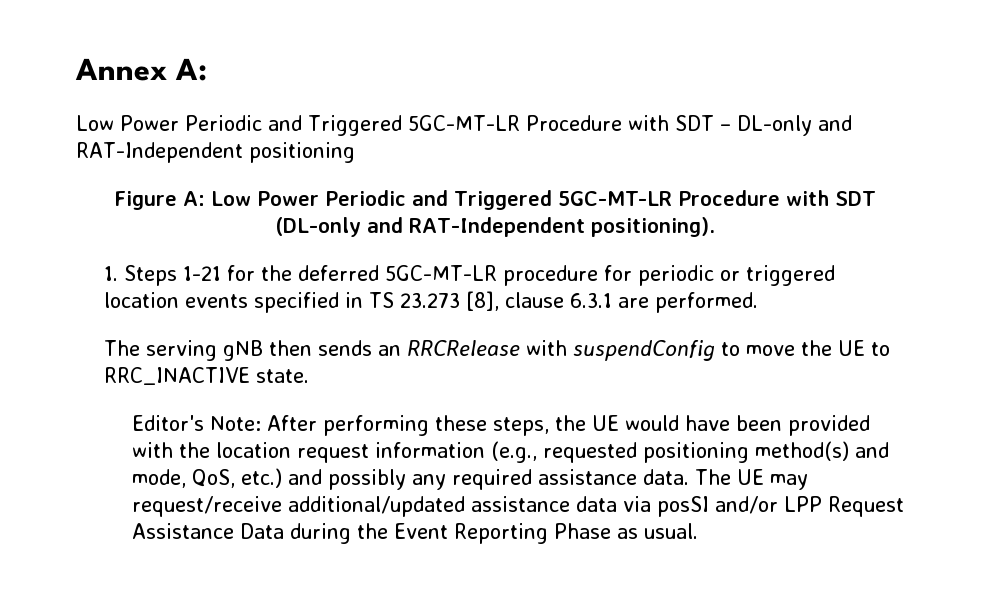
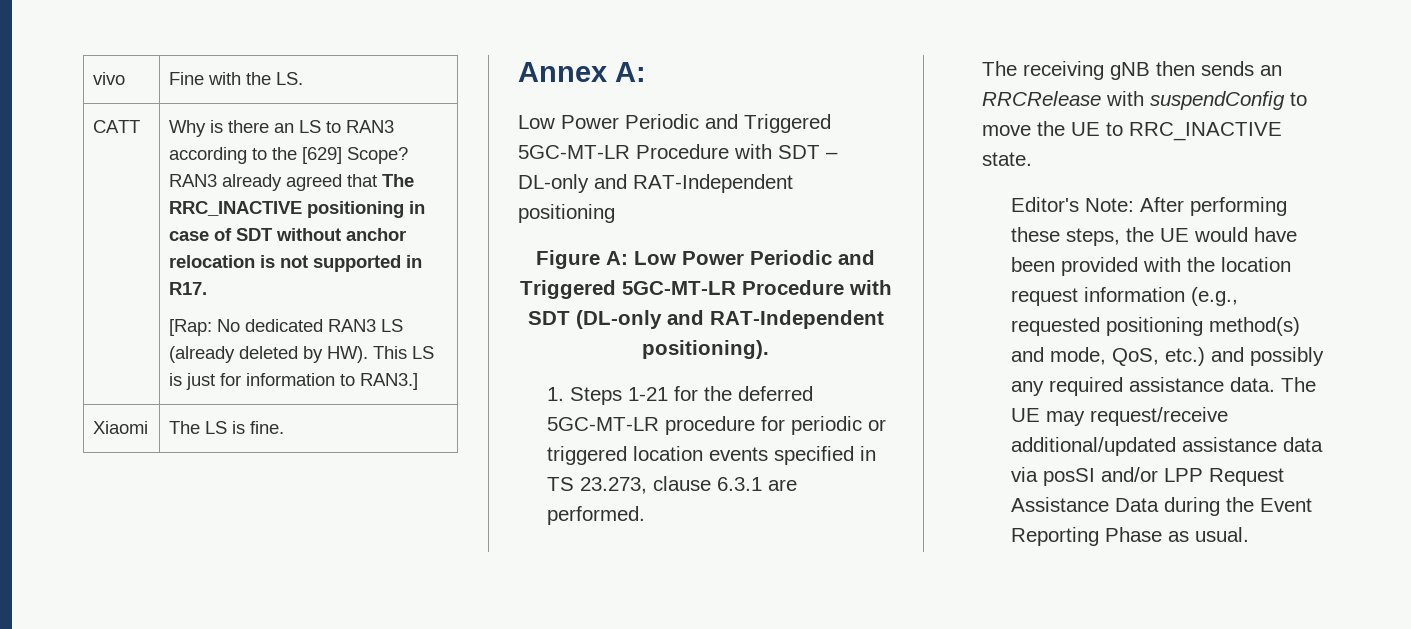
+ vivo | Fine with the LS.
+ CATT | Why is there an LS to RAN3 according to the [629] Scope? RAN3 already agreed that The RRC_INACTIVE positioning in case of SDT without anchor relocation is not supported in R17.
+ [Rap: No dedicated RAN3 LS (already deleted by HW). This LS is just for information to RAN3.]
+ Xiaomi | The LS is fine.
- 1. Steps 1-21 for the deferred 5GC-MT-LR procedure for periodic or triggered location events specified in TS 23.273 [8], clause 6.3.1 are performed.
+ 1. Steps 1-21 for the deferred 5GC-MT-LR procedure for periodic or triggered location events specified in TS 23.273, clause 6.3.1 are performed.
- The serving gNB then sends an RRCRelease with suspendConfig to move the UE to RRC_INACTIVE state.
+ The receiving gNB then sends an RRCRelease with suspendConfig to move the UE to RRC_INACTIVE state.

